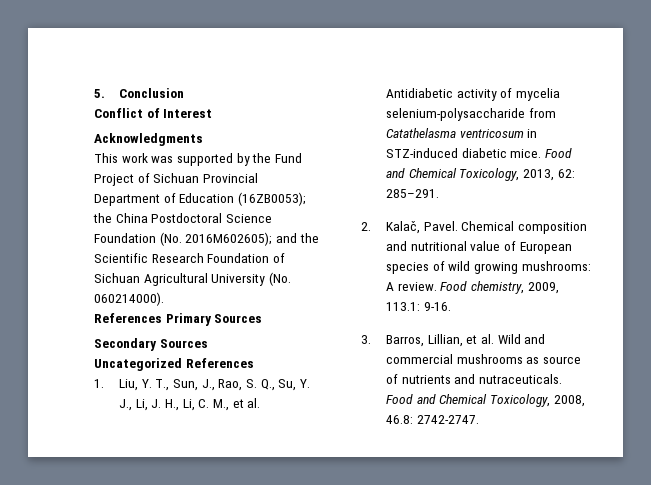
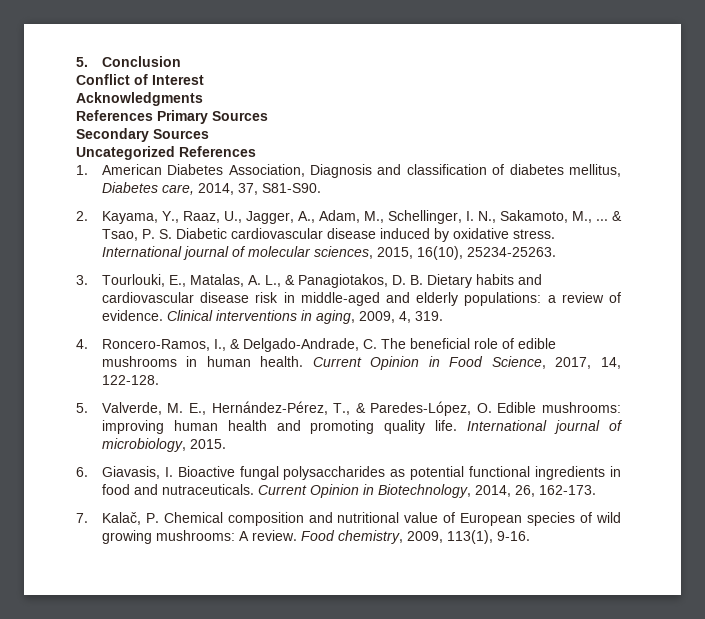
- This work was supported by the Fund Project of Sichuan Provincial Department of Education (16ZB0053); the China Postdoctoral Science Foundation (No. 2016M602605); and the Scientific Research Foundation of Sichuan Agricultural University (No. 060214000).
- 1. Liu, Y. T., Sun, J., Rao, S. Q., Su, Y. J., Li, J. H., Li, C. M., et al. Antidiabetic activity of mycelia selenium-polysaccharide from Catathelasma ventricosum in STZ-induced diabetic mice. Food and Chemical Toxicology, 2013, 62: 285–291.
- 2. Kalač, Pavel. Chemical composition and nutritional value of European species of wild growing mushrooms: A review.
+ 1. American Diabetes Association, Diagnosis and classification of diabetes mellitus, Diabetes care, 2014, 37, S81-S90.
+ 2. Kayama, Y., Raaz, U., Jagger, A., Adam, M., Schellinger, I. N., Sakamoto, M., ... & Tsao, P. S. Diabetic cardiovascular disease induced by oxidative stress. International journal of molecular sciences, 2015, 16(10), 25234-25263.
+ 3. Tourlouki, E., Matalas, A. L., & Panagiotakos, D. B. Dietary habits and cardiovascular disease risk in middle-aged and elderly populations: a review of evidence. Clinical interventions in aging, 2009, 4, 319.
+ 4. Roncero-Ramos, I., & Delgado-Andrade, C. The beneficial role of edible mushrooms in human health. Current Opinion in Food Science, 2017, 14, 122-128.
+ 5. Valverde, M. E., Hernández-Pérez, T., & Paredes-López, O. Edible mushrooms: improving human health and promoting quality life. International journal of microbiology, 2015.
+ 6. Giavasis, I. Bioactive fungal polysaccharides as potential functional ingredients in food and nutraceuticals. Current Opinion in Biotechnology, 2014, 26, 162-173.
+ 7. Kalač, P. Chemical composition and nutritional value of European species of wild growing mushrooms: A review.
- Food chemistry, 2009, 113.1: 9-16.
+ Food chemistry, 2009, 113(1), 9-16.
- 3. Barros, Lillian, et al. Wild and commercial mushrooms as source of nutrients and nutraceuticals. Food and Chemical Toxicology, 2008, 46.8: 2742-2747.

